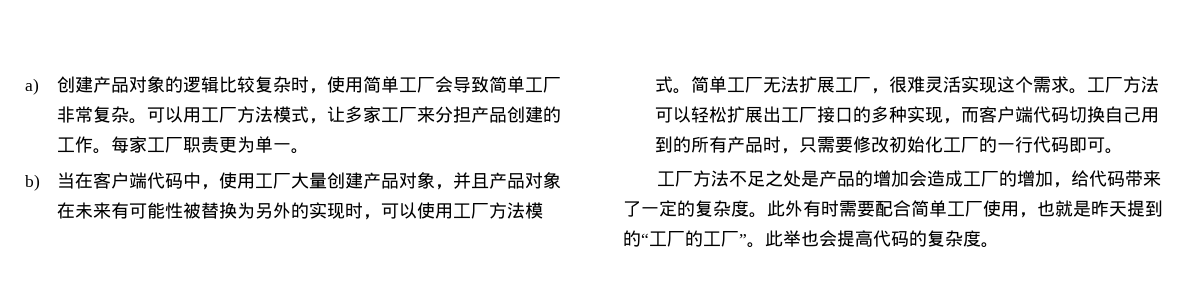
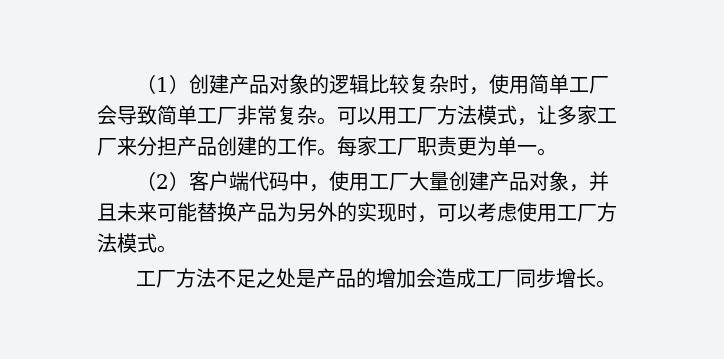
- a)创建产品对象的逻辑比较复杂时，使用简单工厂会导致简单工厂非常复杂。
+ （1）创建产品对象的逻辑比较复杂时，使用简单工厂会导致简单工厂非常复杂。
- b)当在客户端代码中，使用工厂大量创建产品对象，并且产品对象在未来有可能性被替换为另外的实现时，可以使用工厂方法模式。简单工厂无法扩展工厂，很难灵活实现这个需求。工厂方法可以轻松扩展出工厂接口的多种实现，而客户端代码切换自己用到的所有产品时，只需要修改初始化工厂的一行代码即可。
+ （2）客户端代码中，使用工厂大量创建产品对象，并且未来可能替换产品为另外的实现时，可以考虑使用工厂方法模式。
- 工厂方法不足之处是产品的增加会造成工厂的增加，给代码带来了一定的复杂度。此外有时需要配合简单工厂使用，也就是昨天提到的“工厂的工厂”。此举也会提高代码的复杂度。
+ 工厂方法不足之处是产品的增加会造成工厂同步增长。

